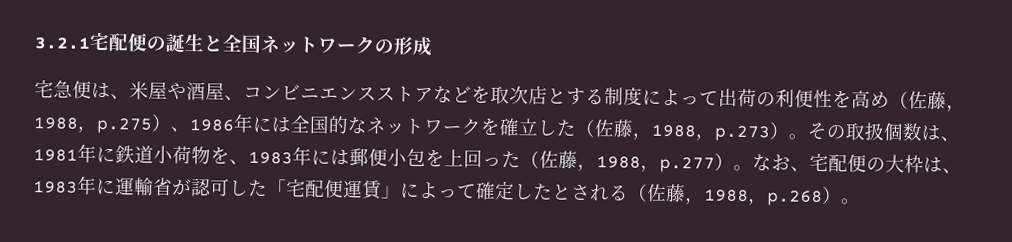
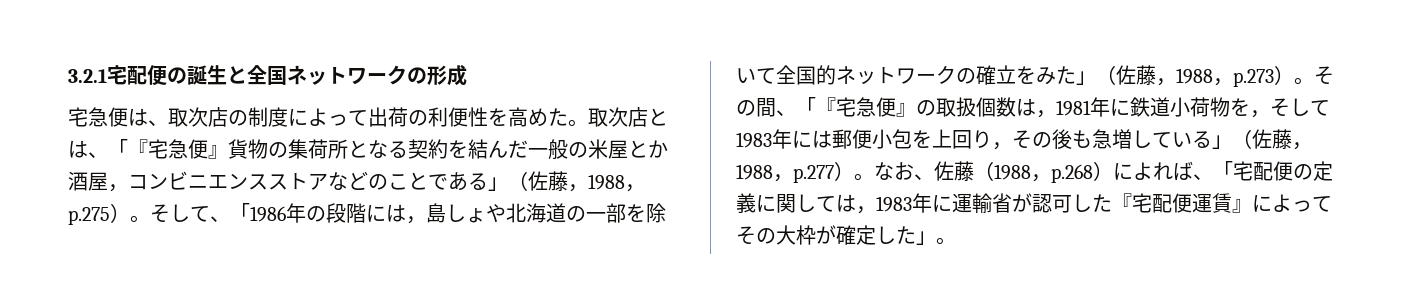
- 宅急便は、米屋や酒屋、コンビニエンスストアなどを取次店とする制度によって出荷の利便性を高め（佐藤，1988，p.275）、1986年には全国的なネットワークを確立した（佐藤，1988，p.273）。
+ 宅急便は、取次店の制度によって出荷の利便性を高めた。取次店とは、「『宅急便』貨物の集荷所となる契約を結んだ一般の米屋とか酒屋，コンビニエンスストアなどのことである」（佐藤，1988，p.275）。そして、「1986年の段階には，島しょや北海道の一部を除いて全国的ネットワークの確立をみた」（佐藤，1988，p.273）。
- その取扱個数は、1981年に鉄道小荷物を、1983年には郵便小包を上回った（佐藤，1988，p.277）。
+ その間、「『宅急便』の取扱個数は，1981年に鉄道小荷物を，そして1983年には郵便小包を上回り，その後も急増している」（佐藤，1988，p.277）。
- なお、宅配便の大枠は、1983年に運輸省が認可した「宅配便運賃」によって確定したとされる（佐藤，1988，p.268）。
+ なお、佐藤（1988，p.268）によれば、「宅配便の定義に関しては，1983年に運輸省が認可した『宅配便運賃』によってその大枠が確定した」。

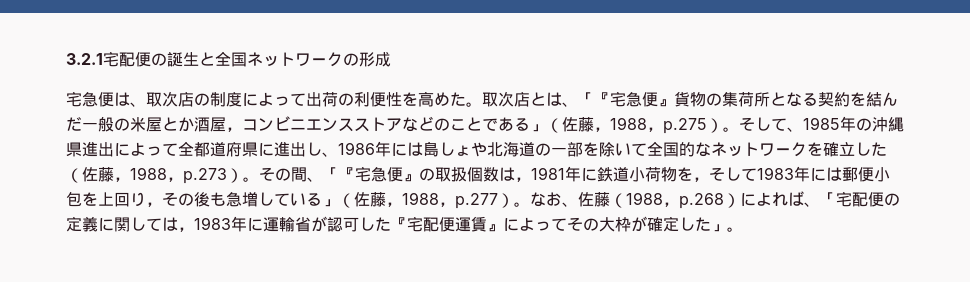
- そして、「1986年の段階には，島しょや北海道の一部を除いて全国的ネットワークの確立をみた」（佐藤，1988，p.273）。
+ そして、1985年の沖縄県進出によって全都道府県に進出し、1986年には島しょや北海道の一部を除いて全国的なネットワークを確立した（佐藤，1988，p.273）。

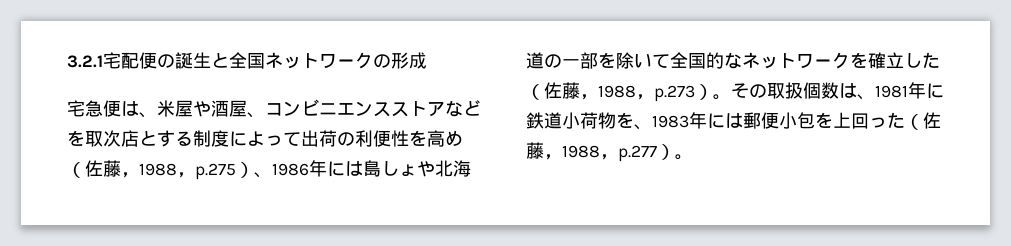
- 宅急便は、取次店の制度によって出荷の利便性を高めた。取次店とは、「『宅急便』貨物の集荷所となる契約を結んだ一般の米屋とか酒屋，コンビニエンスストアなどのことである」（佐藤，1988，p.275）。そして、1985年の沖縄県進出によって全都道府県に進出し、1986年には島しょや北海道の一部を除いて全国的なネットワークを確立した（佐藤，1988，p.273）。
+ 宅急便は、米屋や酒屋、コンビニエンスストアなどを取次店とする制度によって出荷の利便性を高め（佐藤，1988，p.275）、1986年には島しょや北海道の一部を除いて全国的なネットワークを確立した（佐藤，1988，p.273）。
- その間、「『宅急便』の取扱個数は，1981年に鉄道小荷物を，そして1983年には郵便小包を上回り，その後も急増している」（佐藤，1988，p.277）。なお、佐藤（1988，p.268）によれば、「宅配便の定義に関しては，1983年に運輸省が認可した『宅配便運賃』によってその大枠が確定した」。
+ その取扱個数は、1981年に鉄道小荷物を、1983年には郵便小包を上回った（佐藤，1988，p.277）。

